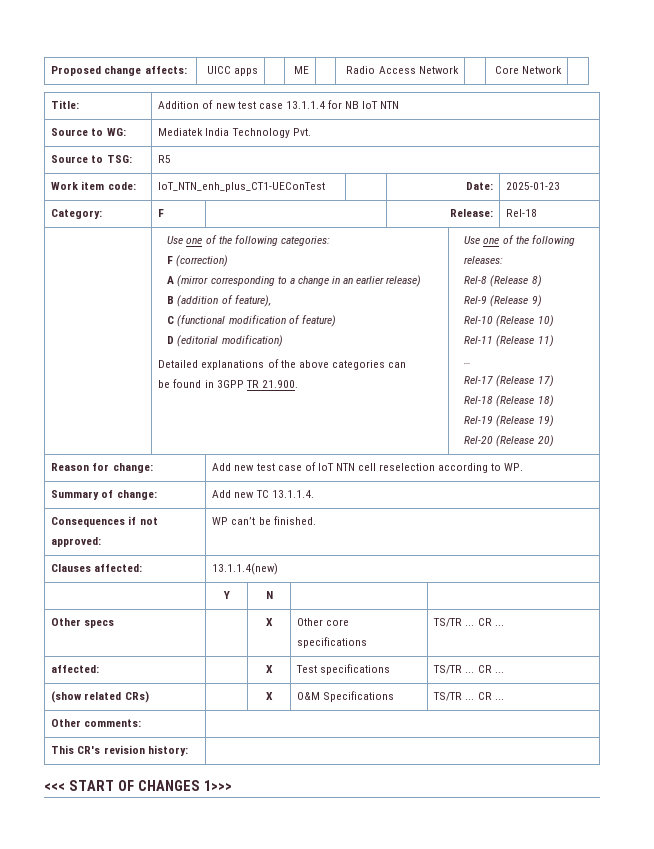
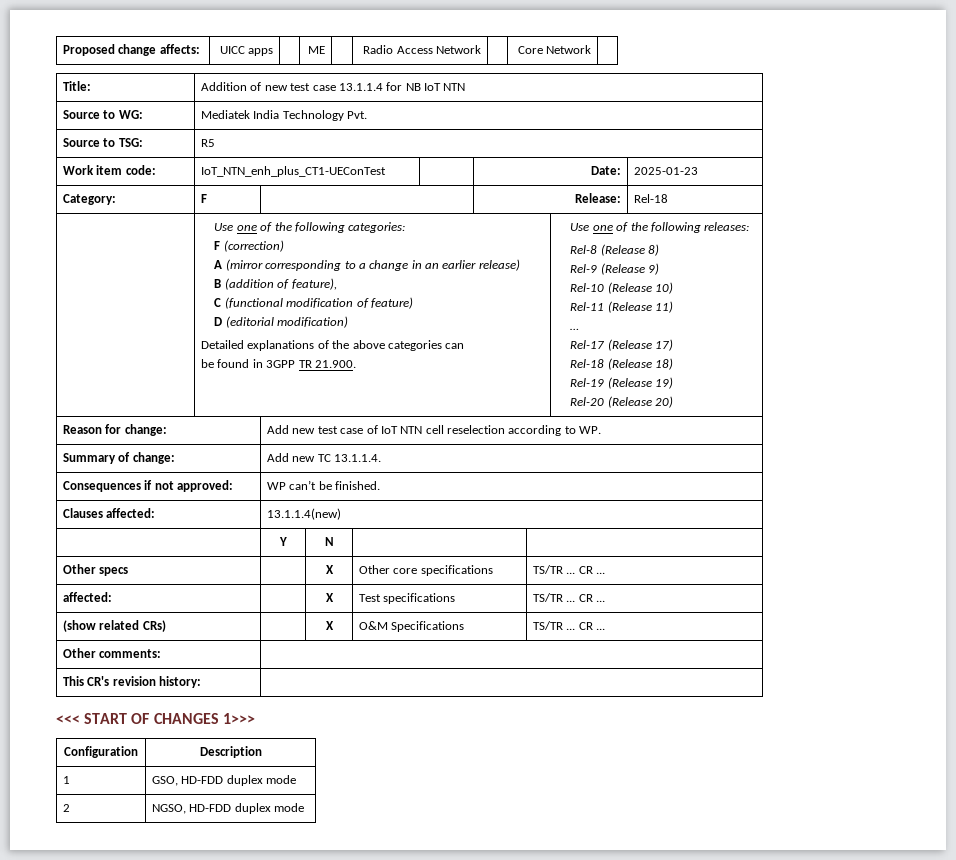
+ Configuration | Description
+ 1 | GSO, HD-FDD duplex mode
+ 2 | NGSO, HD-FDD duplex mode

